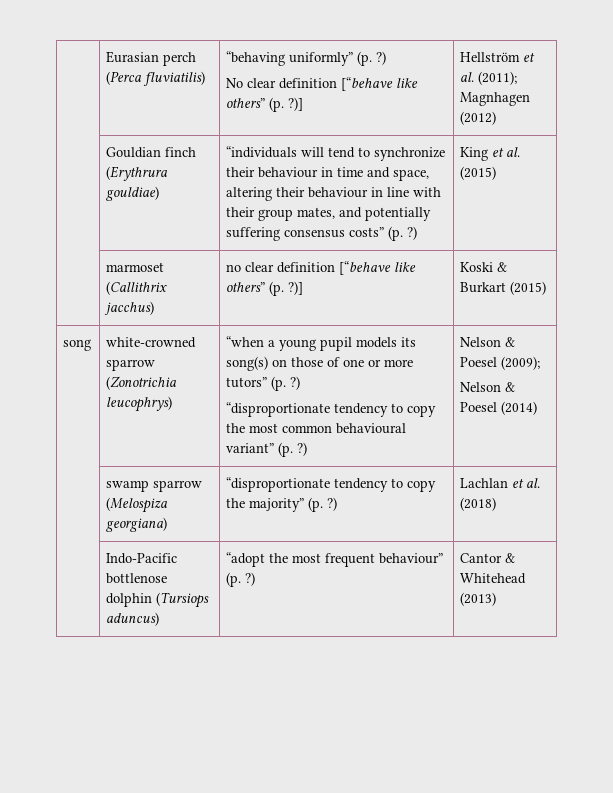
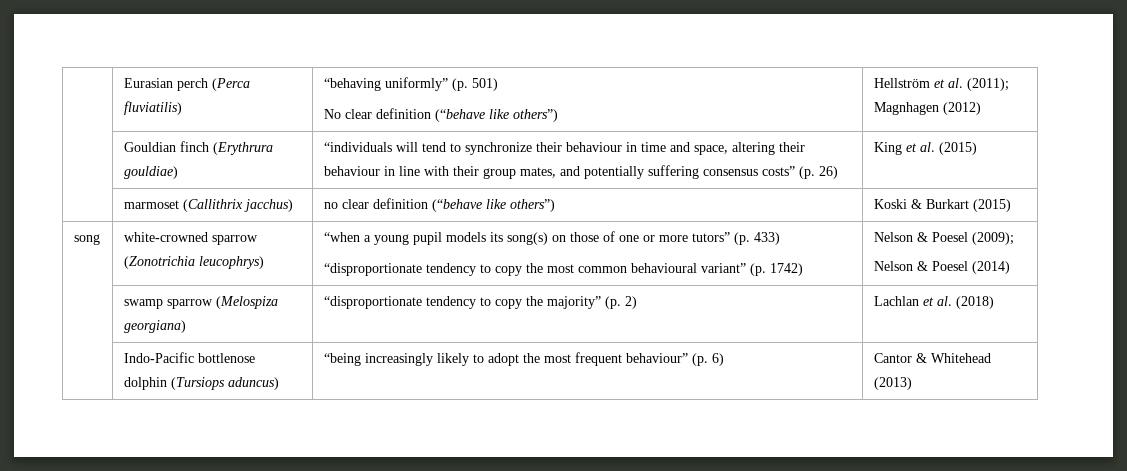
- | Eurasian perch (Perca fluviatilis) | “behaving uniformly” (p. ?)
- No clear definition [“behave like others” (p. ?)] | Hellström et al. (2011); Magnhagen (2012)
+ | Eurasian perch (Perca fluviatilis) | “behaving uniformly” (p. 501)
+ No clear definition (“behave like others”) | Hellström et al. (2011); Magnhagen (2012)
- | Gouldian finch (Erythrura gouldiae) | “individuals will tend to synchronize their behaviour in time and space, altering their behaviour in line with their group mates, and potentially suffering consensus costs” (p. ?) | King et al. (2015)
+ | Gouldian finch (Erythrura gouldiae) | “individuals will tend to synchronize their behaviour in time and space, altering their behaviour in line with their group mates, and potentially suffering consensus costs” (p. 26) | King et al. (2015)
- | marmoset (Callithrix jacchus) | no clear definition [“behave like others” (p. ?)] | Koski & Burkart (2015)
+ | marmoset (Callithrix jacchus) | no clear definition (“behave like others”) | Koski & Burkart (2015)
- song | white-crowned sparrow (Zonotrichia leucophrys) | “when a young pupil models its song(s) on those of one or more tutors” (p. ?)
- “disproportionate tendency to copy the most common behavioural variant” (p. ?) | Nelson & Poesel (2009);
+ song | white-crowned sparrow (Zonotrichia leucophrys) | “when a young pupil models its song(s) on those of one or more tutors” (p. 433)
+ “disproportionate tendency to copy the most common behavioural variant” (p. 1742) | Nelson & Poesel (2009);
- | swamp sparrow (Melospiza georgiana) | “disproportionate tendency to copy the majority” (p. ?) | Lachlan et al. (2018)
+ | swamp sparrow (Melospiza georgiana) | “disproportionate tendency to copy the majority” (p. 2) | Lachlan et al. (2018)
- | Indo-Pacific bottlenose dolphin (Tursiops aduncus) | “adopt the most frequent behaviour” (p. ?) | Cantor & Whitehead (2013)
+ | Indo-Pacific bottlenose dolphin (Tursiops aduncus) | “being increasingly likely to adopt the most frequent behaviour” (p. 6) | Cantor & Whitehead (2013)

